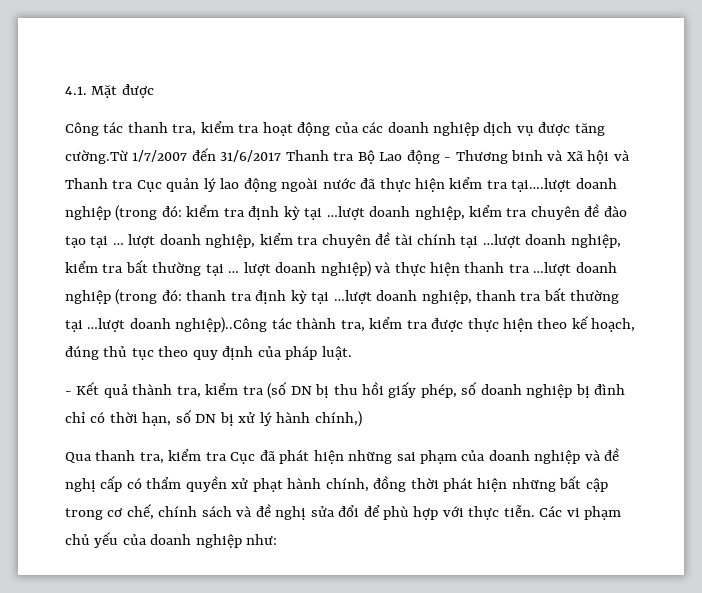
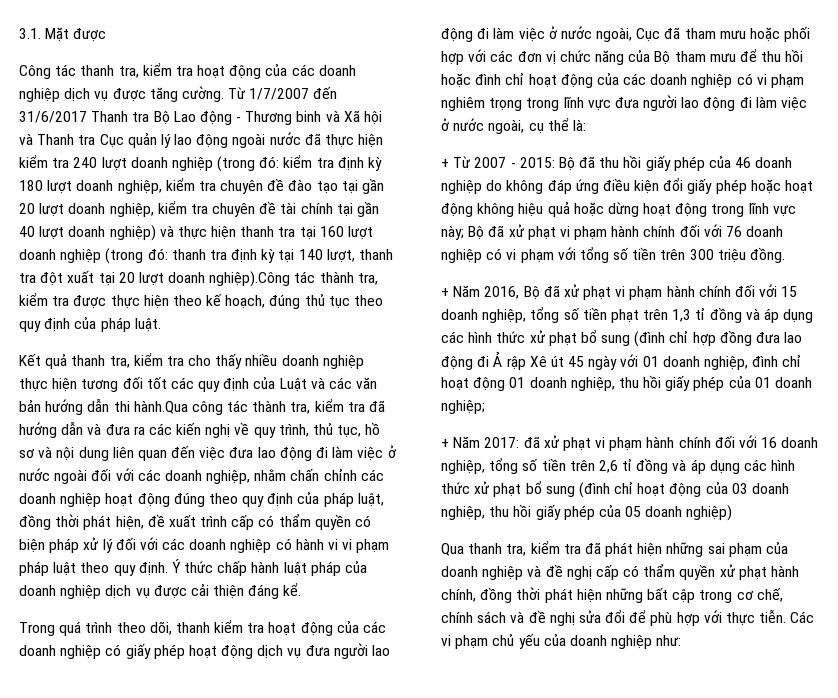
- 4.1. Mặt được
+ 3.1. Mặt được
- Công tác thanh tra, kiểm tra hoạt động của các doanh nghiệp dịch vụ được tăng cường.Từ 1/7/2007 đến 31/6/2017 Thanh tra Bộ Lao động - Thương binh và Xã hội và Thanh tra Cục quản lý lao động ngoài nước đã thực hiện kiểm tra tại….lượt doanh nghiệp (trong đó:
+ Công tác thanh tra, kiểm tra hoạt động của các doanh nghiệp dịch vụ được tăng cường. Từ 1/7/2007 đến 31/6/2017 Thanh tra Bộ Lao động - Thương binh và Xã hội và Thanh tra Cục quản lý lao động ngoài nước đã thực hiện kiểm tra 240 lượt doanh nghiệp (trong đó:
- kiểm tra định kỳ tại …lượt doanh nghiệp, kiểm tra chuyên đề đào tạo tại … lượt doanh nghiệp, kiểm tra chuyên đề tài chính tại …lượt doanh nghiệp, kiểm tra bất thường tại … lượt doanh nghiệp) và thực hiện thanh tra …lượt doanh nghiệp (trong đó:
+ kiểm tra định kỳ 180 lượt doanh nghiệp, kiểm tra chuyên đề đào tạo tại gần 20 lượt doanh nghiệp, kiểm tra chuyên đề tài chính tại gần 40 lượt doanh nghiệp) và thực hiện thanh tra tại 160 lượt doanh nghiệp (trong đó:
- thanh tra định kỳ tại …lượt doanh nghiệp, thanh tra bất thường tại …lượt doanh nghiệp)..Công tác thành tra, kiểm tra được thực hiện theo kế hoạch, đúng thủ tục theo quy định của pháp luật.
+ thanh tra định kỳ tại 140 lượt, thanh tra đột xuất tại 20 lượt doanh nghiệp).Công tác thành tra, kiểm tra được thực hiện theo kế hoạch, đúng thủ tục theo quy định của pháp luật.
- - Kết quả thành tra, kiểm tra (số DN bị thu hồi giấy phép, số doanh nghiệp bị đình chỉ có thời hạn, số DN bị xử lý hành chính,)
+ Kết quả thanh tra, kiểm tra cho thấy nhiều doanh nghiệp thực hiện tương đối tốt các quy định của Luật và các văn bản hướng dẫn thi hành.Qua công tác thành tra, kiểm tra đã hướng dẫn và đưa ra các kiến nghị về quy trình, thủ tục, hồ sơ và nội dung liên quan đến việc đưa lao động đi làm việc ở nước ngoài đối với các doanh nghiệp, nhằm chấn chỉnh các doanh nghiệp hoạt động đúng theo quy định của pháp luật, đồng thời phát hiện, đề xuất trình cấp có thẩm quyền có biện pháp xử lý đối với các doanh nghiệp có hành vi vi phạm pháp luật theo quy định. Ý thức chấp hành luật pháp của doanh nghiệp dịch vụ được cải thiện đáng kể.
+ Trong quá trình theo dõi, thanh kiểm tra hoạt động của các doanh nghiệp có giấy phép hoạt động dịch vụ đưa người lao động đi làm việc ở nước ngoài, Cục đã tham mưu hoặc phối hợp với các đơn vị chức năng của Bộ tham mưu để thu hồi hoặc đình chỉ hoạt động của các doanh nghiệp có vi phạm nghiêm trọng trong lĩnh vực đưa người lao động đi làm việc ở nước ngoài, cụ thể là:
+ + Từ 2007 - 2015: Bộ đã thu hồi giấy phép của 46 doanh nghiệp do không đáp ứng điều kiện đổi giấy phép hoặc hoạt động không hiệu quả hoặc dừng hoạt động trong lĩnh vực này; Bộ đã xử phạt vi phạm hành chính đối với 76 doanh nghiệp có vi phạm với tổng số tiền trên 300 triệu đồng.
+ + Năm 2016, Bộ đã xử phạt vi phạm hành chính đối với 15 doanh nghiệp, tổng số tiền phạt trên 1,3 tỉ đồng và áp dụng các hình thức xử phạt bổ sung (đình chỉ hợp đồng đưa lao động đi Ả rập Xê út 45 ngày với 01 doanh nghiệp, đình chỉ hoạt động 01 doanh nghiệp, thu hồi giấy phép của 01 doanh nghiệp;
+ + Năm 2017: đã xử phạt vi phạm hành chính đối với 16 doanh nghiệp, tổng số tiền trên 2,6 tỉ đồng và áp dụng các hình thức xử phạt bổ sung (đình chỉ hoạt động của 03 doanh nghiệp, thu hồi giấy phép của 05 doanh nghiệp)
- Qua thanh tra, kiểm tra Cục đã phát hiện những sai phạm của doanh nghiệp và đề nghị cấp có thẩm quyền xử phạt hành chính, đồng thời phát hiện những bất cập trong cơ chế, chính sách và đề nghị sửa đổi để phù hợp với thực tiễn.
+ Qua thanh tra, kiểm tra đã phát hiện những sai phạm của doanh nghiệp và đề nghị cấp có thẩm quyền xử phạt hành chính, đồng thời phát hiện những bất cập trong cơ chế, chính sách và đề nghị sửa đổi để phù hợp với thực tiễn.

